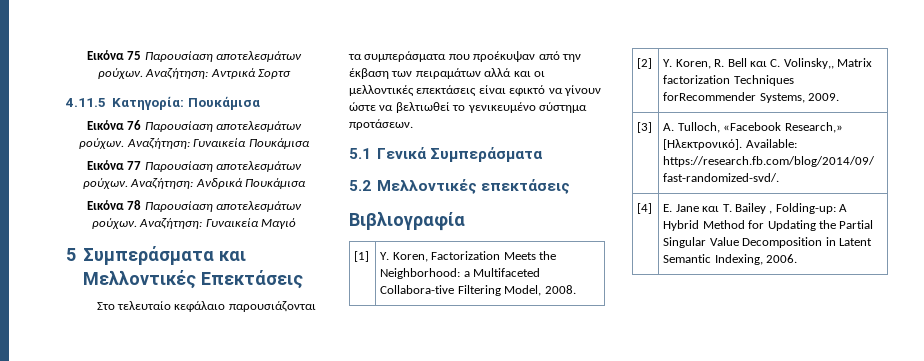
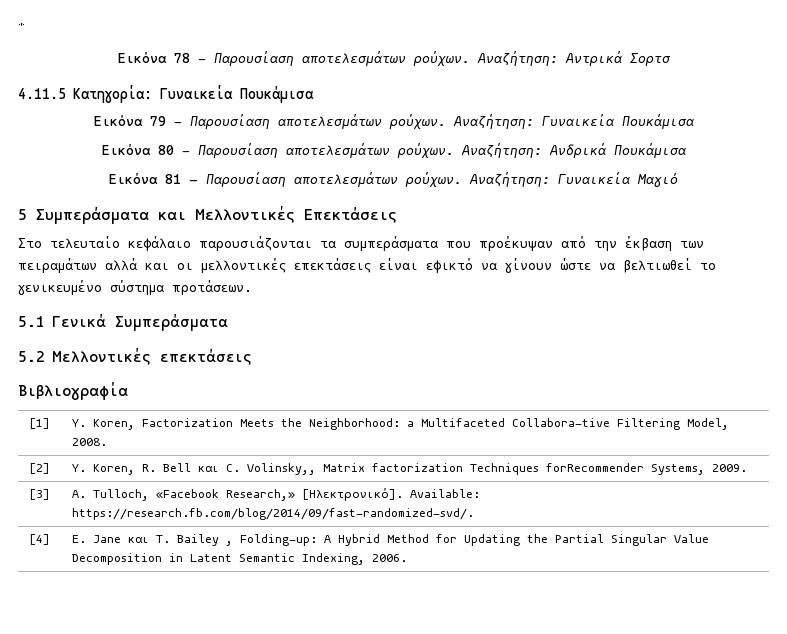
- Εικόνα 75 Παρουσίαση αποτελεσμάτων ρούχων.
+ ΅
+ Εικόνα 78 - Παρουσίαση αποτελεσμάτων ρούχων.
- 4.11.5 Κατηγορία: Πουκάμισα
- Εικόνα 76 Παρουσίαση αποτελεσμάτων ρούχων.
+ 4.11.5 Κατηγορία: Γυναικεία Πουκάμισα
+ Εικόνα 79 - Παρουσίαση αποτελεσμάτων ρούχων.
- Εικόνα 77 Παρουσίαση αποτελεσμάτων ρούχων.
+ Εικόνα 80 - Παρουσίαση αποτελεσμάτων ρούχων.
- Εικόνα 78 Παρουσίαση αποτελεσμάτων ρούχων.
+ Εικόνα 81 - Παρουσίαση αποτελεσμάτων ρούχων.

